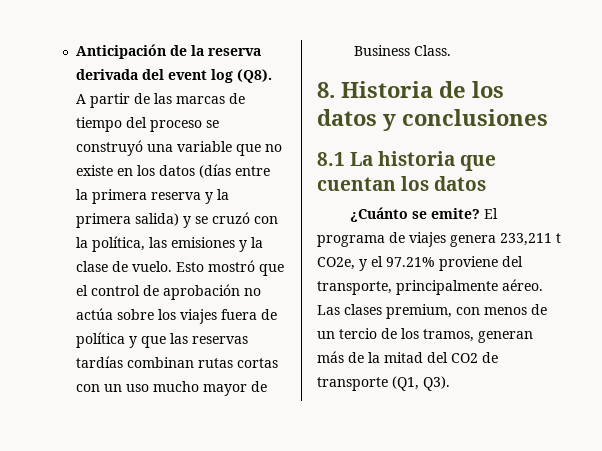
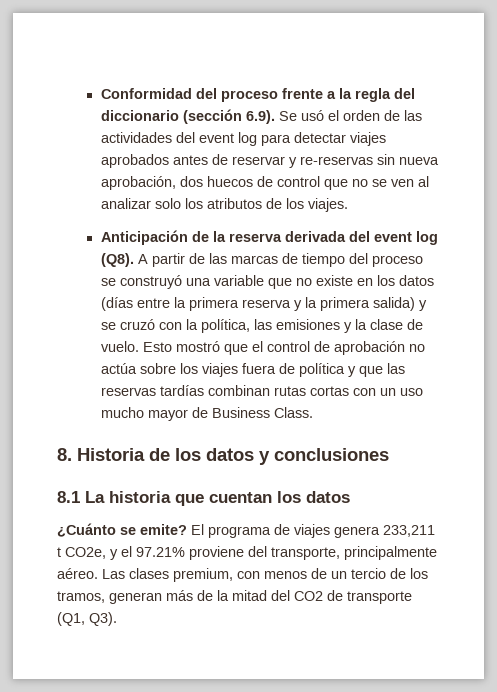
+ Conformidad del proceso frente a la regla del diccionario (sección 6.9). Se usó el orden de las actividades del event log para detectar viajes aprobados antes de reservar y re-reservas sin nueva aprobación, dos huecos de control que no se ven al analizar solo los atributos de los viajes.

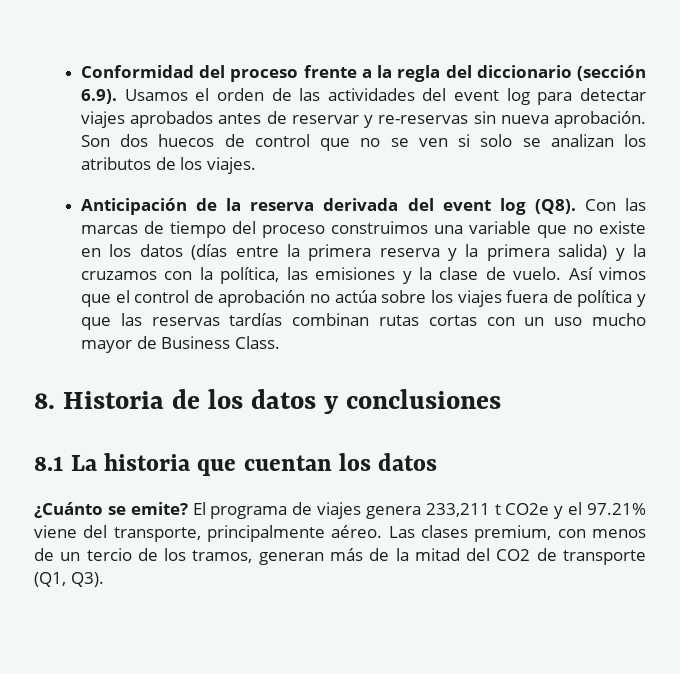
- Conformidad del proceso frente a la regla del diccionario (sección 6.9). Se usó el orden de las actividades del event log para detectar viajes aprobados antes de reservar y re-reservas sin nueva aprobación, dos huecos de control que no se ven al analizar solo los atributos de los viajes.
+ Conformidad del proceso frente a la regla del diccionario (sección 6.9). Usamos el orden de las actividades del event log para detectar viajes aprobados antes de reservar y re-reservas sin nueva aprobación. Son dos huecos de control que no se ven si solo se analizan los atributos de los viajes.
- Anticipación de la reserva derivada del event log (Q8). A partir de las marcas de tiempo del proceso se construyó una variable que no existe en los datos (días entre la primera reserva y la primera salida) y se cruzó con la política, las emisiones y la clase de vuelo.
+ Anticipación de la reserva derivada del event log (Q8). Con las marcas de tiempo del proceso construimos una variable que no existe en los datos (días entre la primera reserva y la primera salida) y la cruzamos con la política, las emisiones y la clase de vuelo.
- Esto mostró que el control de aprobación no actúa sobre los viajes fuera de política y que las reservas tardías combinan rutas cortas con un uso mucho mayor de Business Class.
+ Así vimos que el control de aprobación no actúa sobre los viajes fuera de política y que las reservas tardías combinan rutas cortas con un uso mucho mayor de Business Class.
- El programa de viajes genera 233,211 t CO2e, y el 97.21% proviene del transporte, principalmente aéreo.
+ El programa de viajes genera 233,211 t CO2e y el 97.21% viene del transporte, principalmente aéreo.

